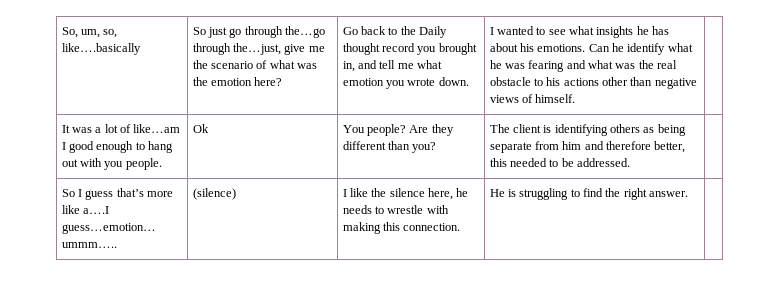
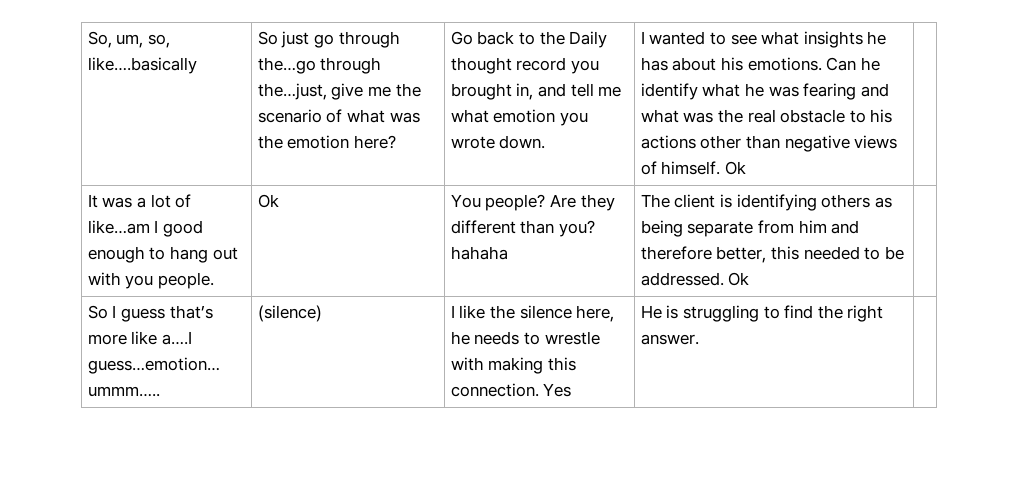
- Can he identify what he was fearing and what was the real obstacle to his actions other than negative views of himself.
+ Can he identify what he was fearing and what was the real obstacle to his actions other than negative views of himself. Ok
- Are they different than you?
+ Are they different than you? hahaha
- The client is identifying others as being separate from him and therefore better, this needed to be addressed.
+ The client is identifying others as being separate from him and therefore better, this needed to be addressed. Ok
- So I guess that’s more like a….I guess…emotion… ummm….. | (silence) | I like the silence here, he needs to wrestle with making this connection. | He is struggling to find the right answer. |
+ So I guess that’s more like a….I guess…emotion… ummm….. | (silence) | I like the silence here, he needs to wrestle with making this connection. Yes | He is struggling to find the right answer. |

